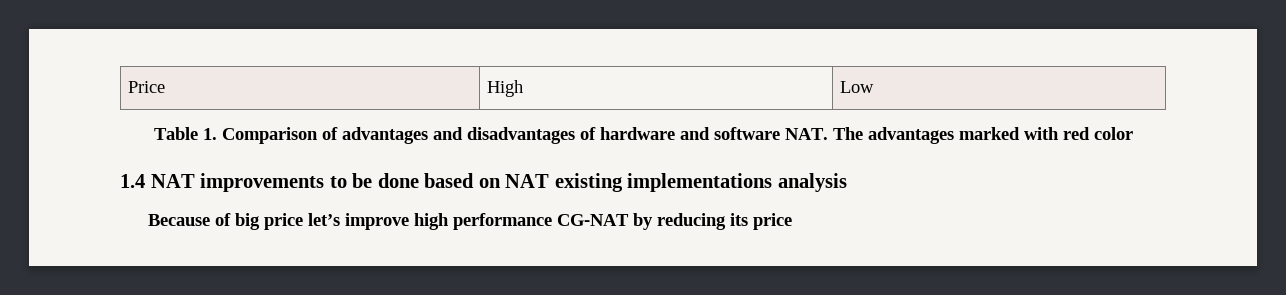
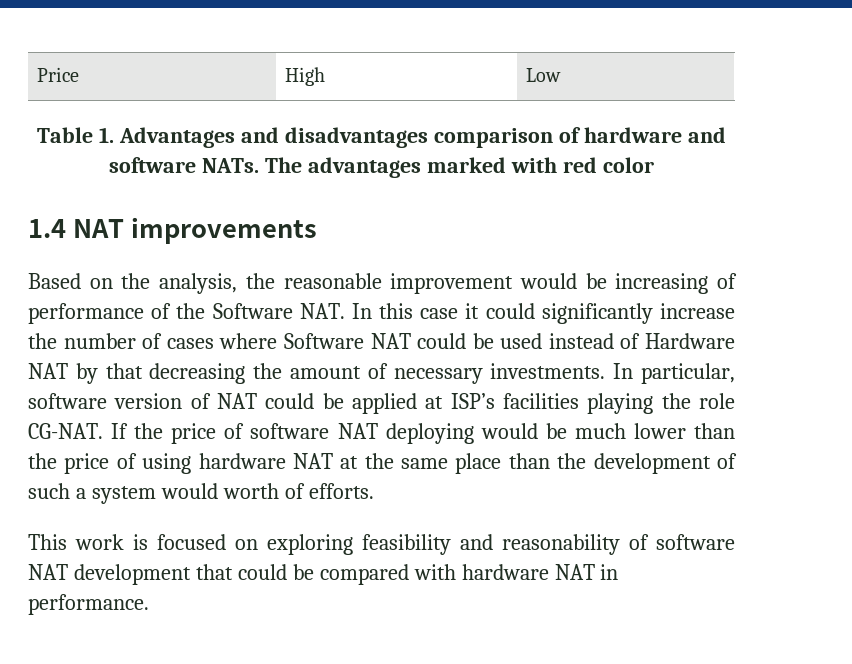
- Table 1. Comparison of advantages and disadvantages of hardware and software NAT. The advantages marked with red color
+ Table 1. Advantages and disadvantages comparison of hardware and software NATs. The advantages marked with red color
- 1.4 NAT improvements to be done based on NAT existing implementations analysis
- Because of big price let’s improve high performance CG-NAT by reducing its price
+ 1.4 NAT improvements
+ Based on the analysis, the reasonable improvement would be increasing of performance of the Software NAT. In this case it could significantly increase the number of cases where Software NAT could be used instead of Hardware NAT by that decreasing the amount of necessary investments. In particular, software version of NAT could be applied at ISP’s facilities playing the role CG-NAT. If the price of software NAT deploying would be much lower than the price of using hardware NAT at the same place than the development of such a system would worth of efforts.
+ This work is focused on exploring feasibility and reasonability of software NAT development that could be compared with hardware NAT in performance.

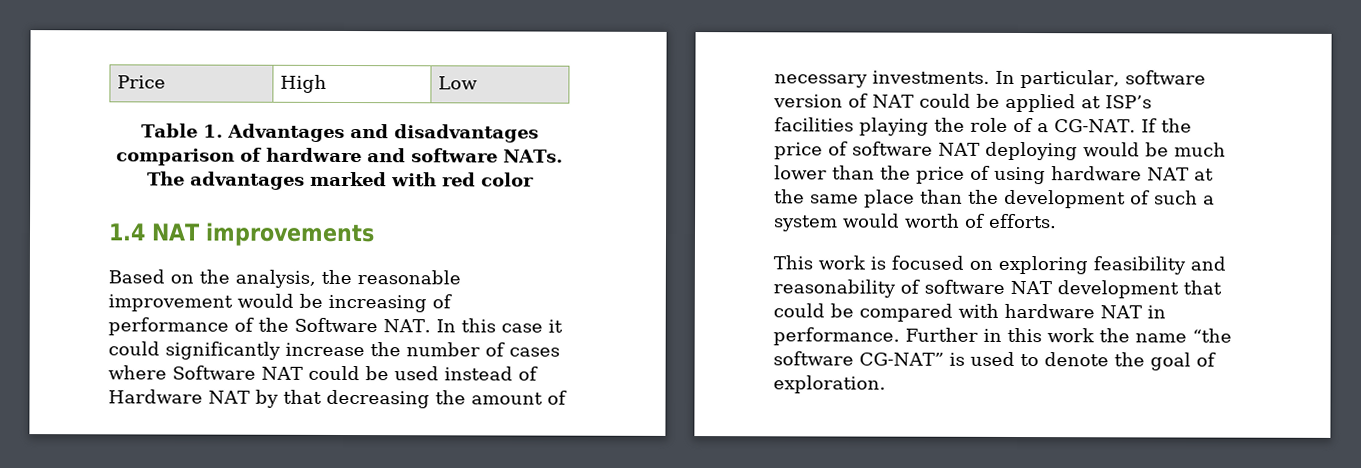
- In particular, software version of NAT could be applied at ISP’s facilities playing the role CG-NAT.
+ In particular, software version of NAT could be applied at ISP’s facilities playing the role of a CG-NAT.
+ Further in this work the name “the software CG-NAT” is used to denote the goal of exploration.

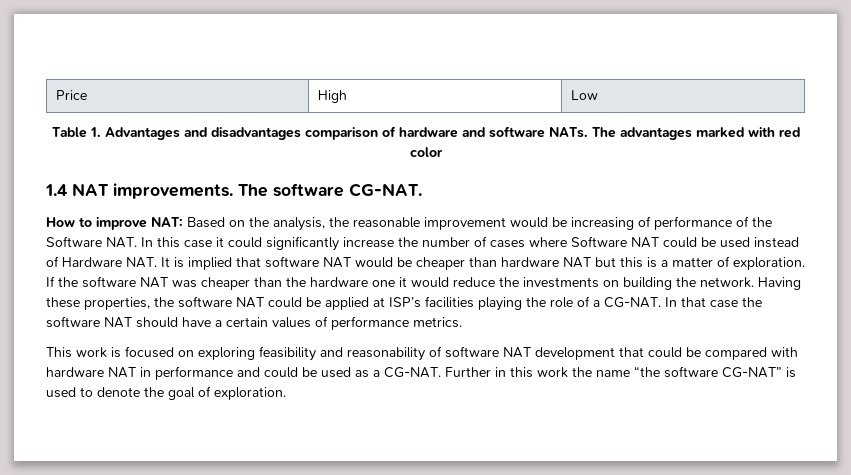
- 1.4 NAT improvements
- Based on the analysis, the reasonable improvement would be increasing of performance of the Software NAT. In this case it could significantly increase the number of cases where Software NAT could be used instead of Hardware NAT by that decreasing the amount of necessary investments. In particular, software version of NAT could be applied at ISP’s facilities playing the role of a CG-NAT.
+ 1.4 NAT improvements. The software CG-NAT.
+ How to improve NAT: Based on the analysis, the reasonable improvement would be increasing of performance of the Software NAT. In this case it could significantly increase the number of cases where Software NAT could be used instead of Hardware NAT. It is implied that software NAT would be cheaper than hardware NAT but this is a matter of exploration. If the software NAT was cheaper than the hardware one it would reduce the investments on building the network. Having these properties, the software NAT could be applied at ISP’s facilities playing the role of a CG-NAT.
- If the price of software NAT deploying would be much lower than the price of using hardware NAT at the same place than the development of such a system would worth of efforts.
+ In that case the software NAT should have a certain values of performance metrics.
- This work is focused on exploring feasibility and reasonability of software NAT development that could be compared with hardware NAT in performance.
+ This work is focused on exploring feasibility and reasonability of software NAT development that could be compared with hardware NAT in performance and could be used as a CG-NAT.

